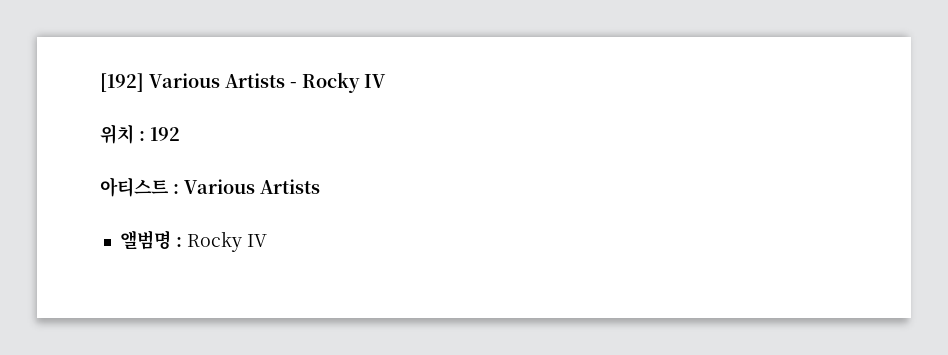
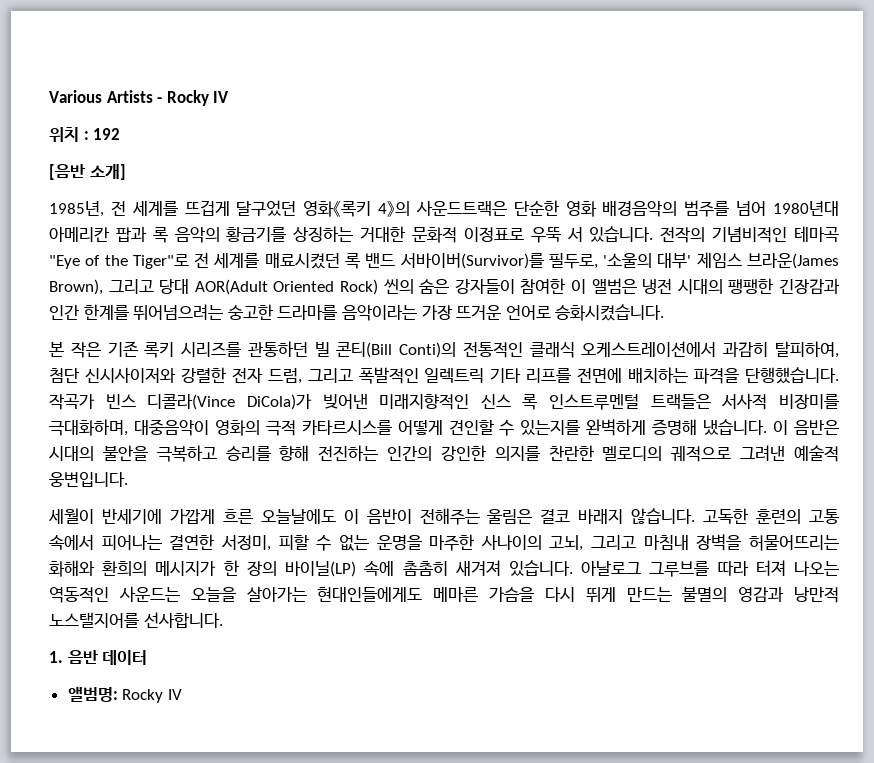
- [192] Various Artists - Rocky IV
+ Various Artists - Rocky IV
- 아티스트 : Various Artists
- 앨범명 : Rocky IV
+ [음반 소개]
+ 1985년, 전 세계를 뜨겁게 달구었던 영화《록키 4》의 사운드트랙은 단순한 영화 배경음악의 범주를 넘어 1980년대 아메리칸 팝과 록 음악의 황금기를 상징하는 거대한 문화적 이정표로 우뚝 서 있습니다. 전작의 기념비적인 테마곡 "Eye of the Tiger"로 전 세계를 매료시켰던 록 밴드 서바이버(Survivor)를 필두로, '소울의 대부' 제임스 브라운(James Brown), 그리고 당대 AOR(Adult Oriented Rock) 씬의 숨은 강자들이 참여한 이 앨범은 냉전 시대의 팽팽한 긴장감과 인간 한계를 뛰어넘으려는 숭고한 드라마를 음악이라는 가장 뜨거운 언어로 승화시켰습니다.
+ 본 작은 기존 록키 시리즈를 관통하던 빌 콘티(Bill Conti)의 전통적인 클래식 오케스트레이션에서 과감히 탈피하여, 첨단 신시사이저와 강렬한 전자 드럼, 그리고 폭발적인 일렉트릭 기타 리프를 전면에 배치하는 파격을 단행했습니다. 작곡가 빈스 디콜라(Vince DiCola)가 빚어낸 미래지향적인 신스 록 인스트루멘털 트랙들은 서사적 비장미를 극대화하며, 대중음악이 영화의 극적 카타르시스를 어떻게 견인할 수 있는지를 완벽하게 증명해 냈습니다. 이 음반은 시대의 불안을 극복하고 승리를 향해 전진하는 인간의 강인한 의지를 찬란한 멜로디의 궤적으로 그려낸 예술적 웅변입니다.
+ 세월이 반세기에 가깝게 흐른 오늘날에도 이 음반이 전해주는 울림은 결코 바래지 않습니다. 고독한 훈련의 고통 속에서 피어나는 결연한 서정미, 피할 수 없는 운명을 마주한 사나이의 고뇌, 그리고 마침내 장벽을 허물어뜨리는 화해와 환희의 메시지가 한 장의 바이닐(LP) 속에 촘촘히 새겨져 있습니다. 아날로그 그루브를 따라 터져 나오는 역동적인 사운드는 오늘을 살아가는 현대인들에게도 메마른 가슴을 다시 뛰게 만드는 불멸의 영감과 낭만적 노스탤지어를 선사합니다.
+ 1. 음반 데이터
+ 앨범명: Rocky IV

